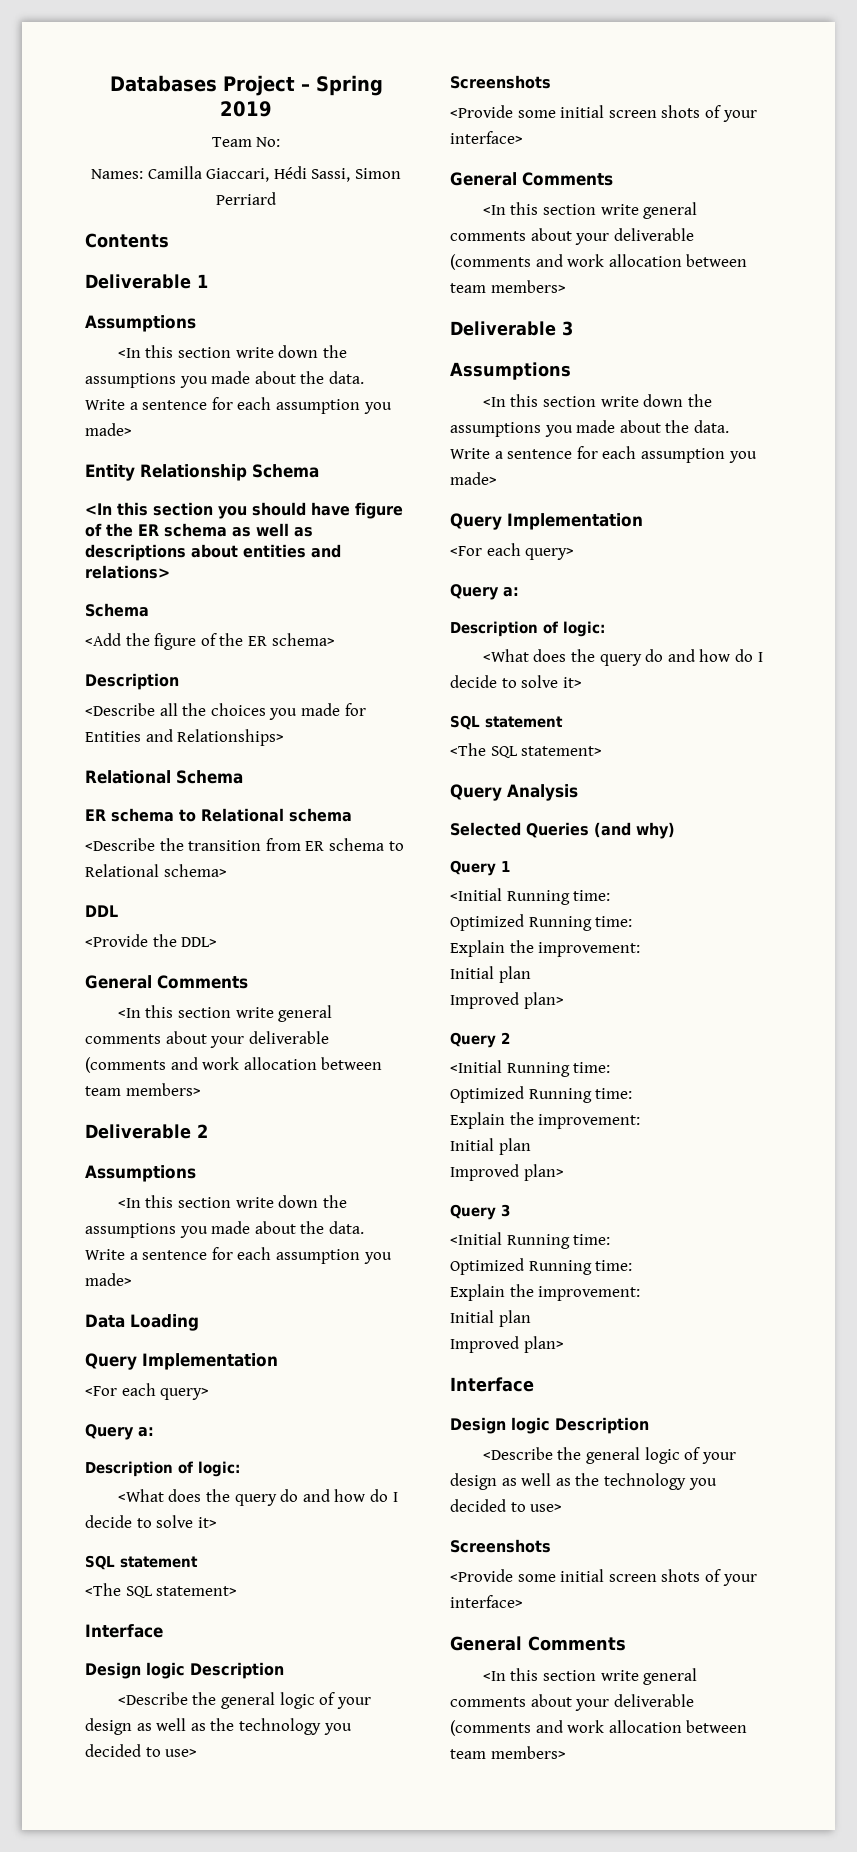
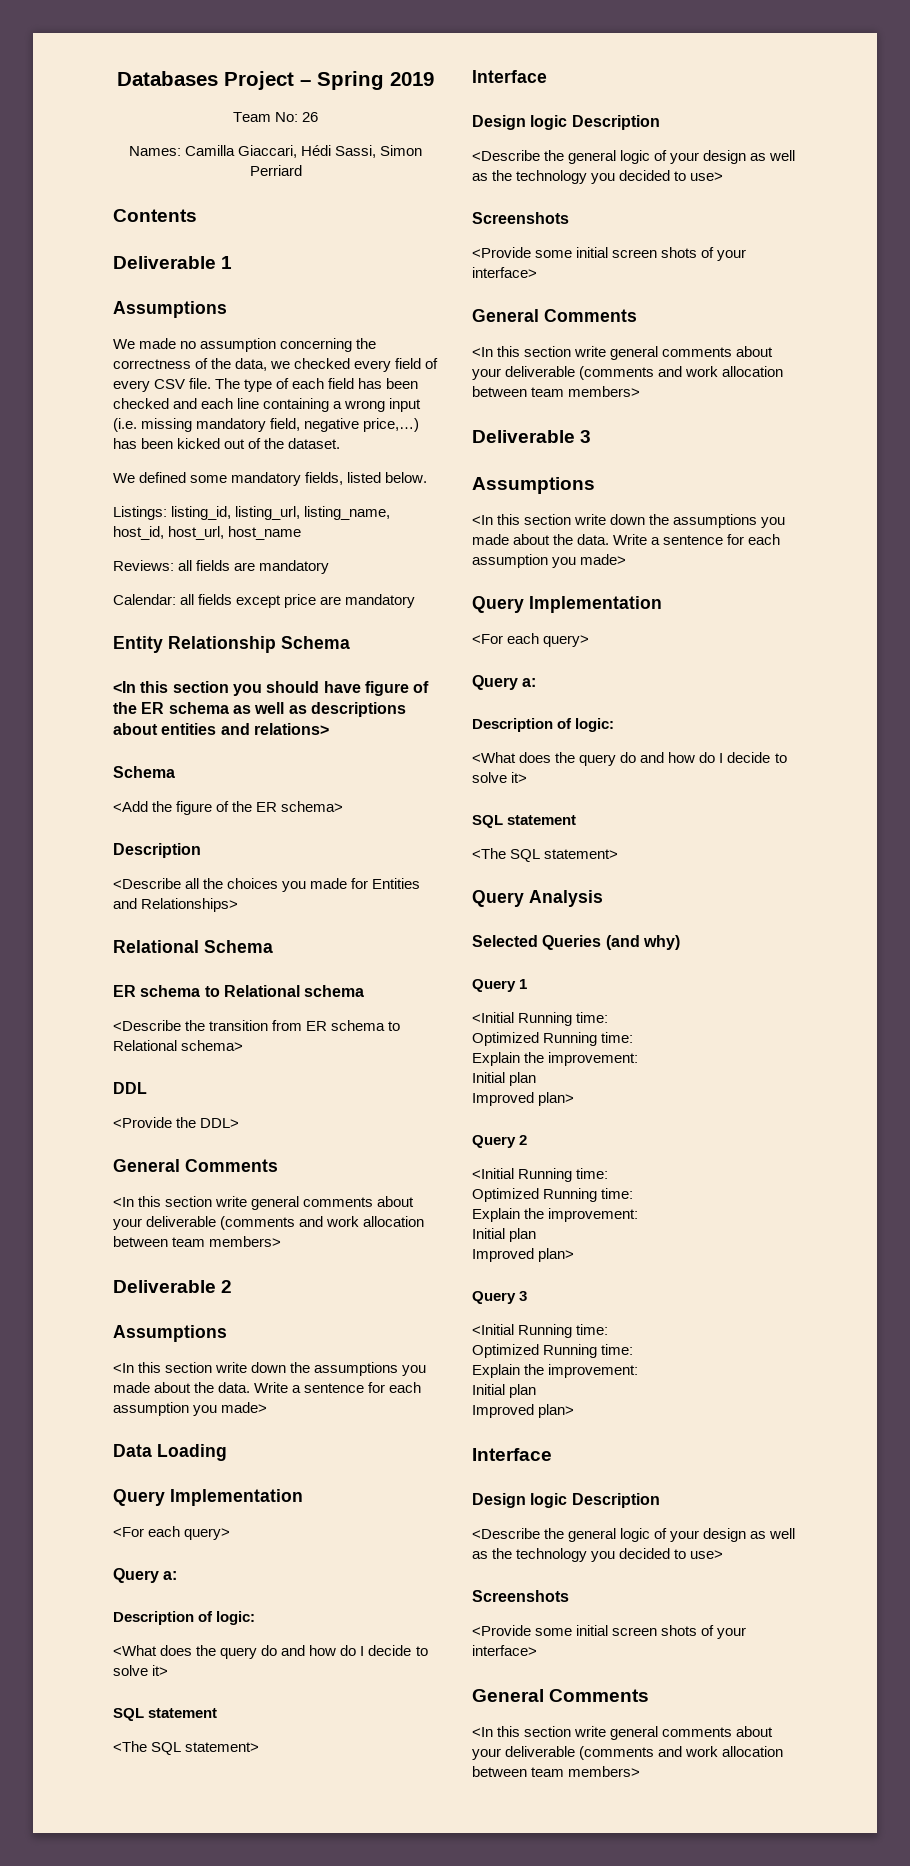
- Team No:
+ Team No: 26
  Deliverable 1
  Assumptions
- <In this section write down the assumptions you made about the data. Write a sentence for each assumption you made>
+ We made no assumption concerning the correctness of the data, we checked every field of every CSV file. The type of each field has been checked and each line containing a wrong input (i.e. missing mandatory field, negative price,…) has been kicked out of the dataset.
+ We defined some mandatory fields, listed below.
+ Listings: listing_id, listing_url, listing_name, host_id, host_url, host_name
+ Reviews: all fields are mandatory
+ Calendar: all fields except price are mandatory

